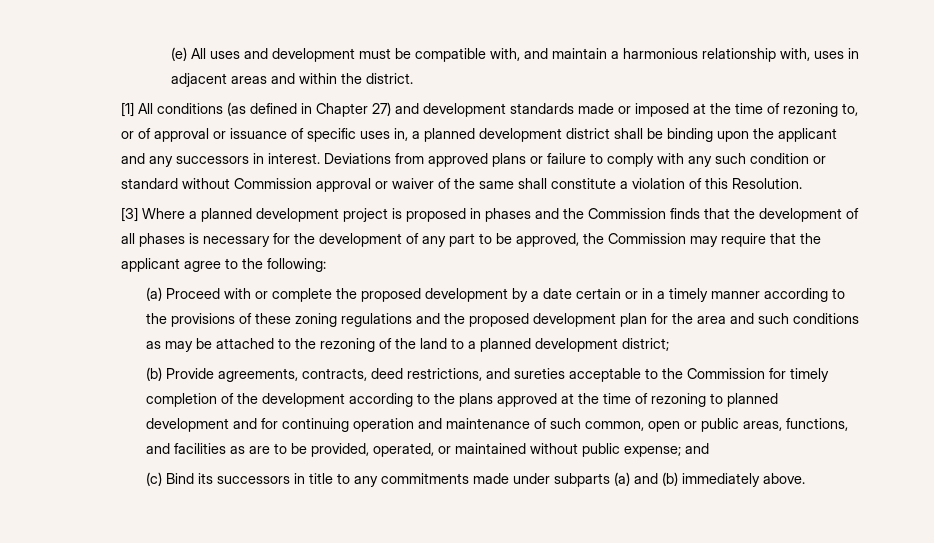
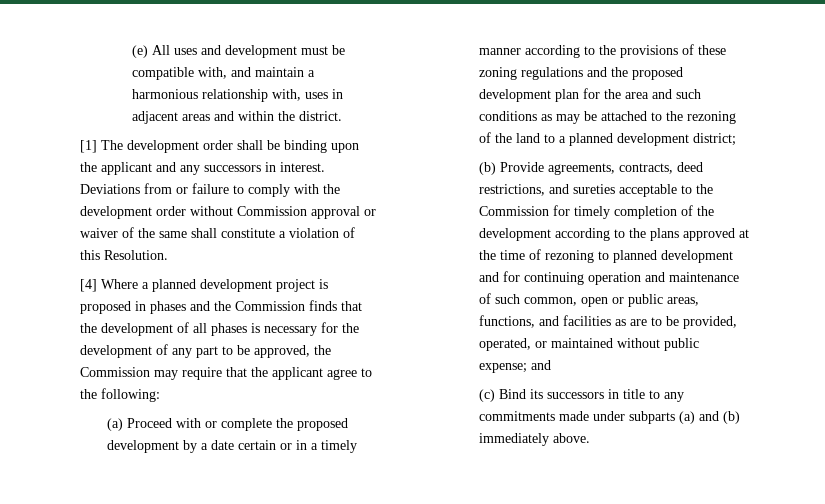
- [1] All conditions (as defined in Chapter 27) and development standards made or imposed at the time of rezoning to, or of approval or issuance of specific uses in, a planned development district shall be binding upon the applicant and any successors in interest.
+ [1] The development order shall be binding upon the applicant and any successors in interest.
- Deviations from approved plans or failure to comply with any such condition or standard without Commission approval or waiver of the same shall constitute a violation of this Resolution.
+ Deviations from or failure to comply with the development order without Commission approval or waiver of the same shall constitute a violation of this Resolution.
- [3] Where a planned development project is proposed in phases and the Commission finds that the development of all phases is necessary for the development of any part to be approved, the Commission may require that the applicant agree to the following:
+ [4] Where a planned development project is proposed in phases and the Commission finds that the development of all phases is necessary for the development of any part to be approved, the Commission may require that the applicant agree to the following:

